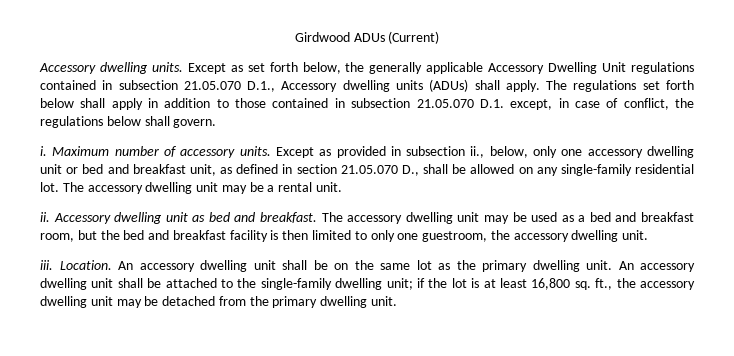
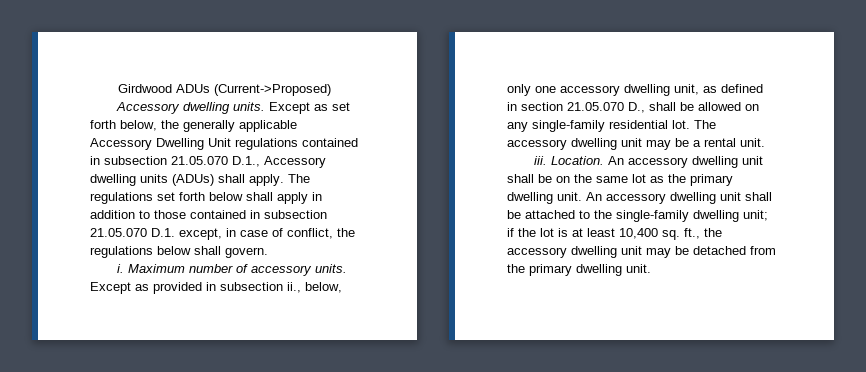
- Girdwood ADUs (Current)
+ Girdwood ADUs (Current->Proposed)
- Except as provided in subsection ii., below, only one accessory dwelling unit or bed and breakfast unit, as defined in section 21.05.070 D., shall be allowed on any single-family residential lot.
+ Except as provided in subsection ii., below, only one accessory dwelling unit, as defined in section 21.05.070 D., shall be allowed on any single-family residential lot.
- ii. Accessory dwelling unit as bed and breakfast. The accessory dwelling unit may be used as a bed and breakfast room, but the bed and breakfast facility is then limited to only one guestroom, the accessory dwelling unit.
- An accessory dwelling unit shall be attached to the single-family dwelling unit; if the lot is at least 16,800 sq. ft., the accessory dwelling unit may be detached from the primary dwelling unit.
+ An accessory dwelling unit shall be attached to the single-family dwelling unit; if the lot is at least 10,400 sq. ft., the accessory dwelling unit may be detached from the primary dwelling unit.

